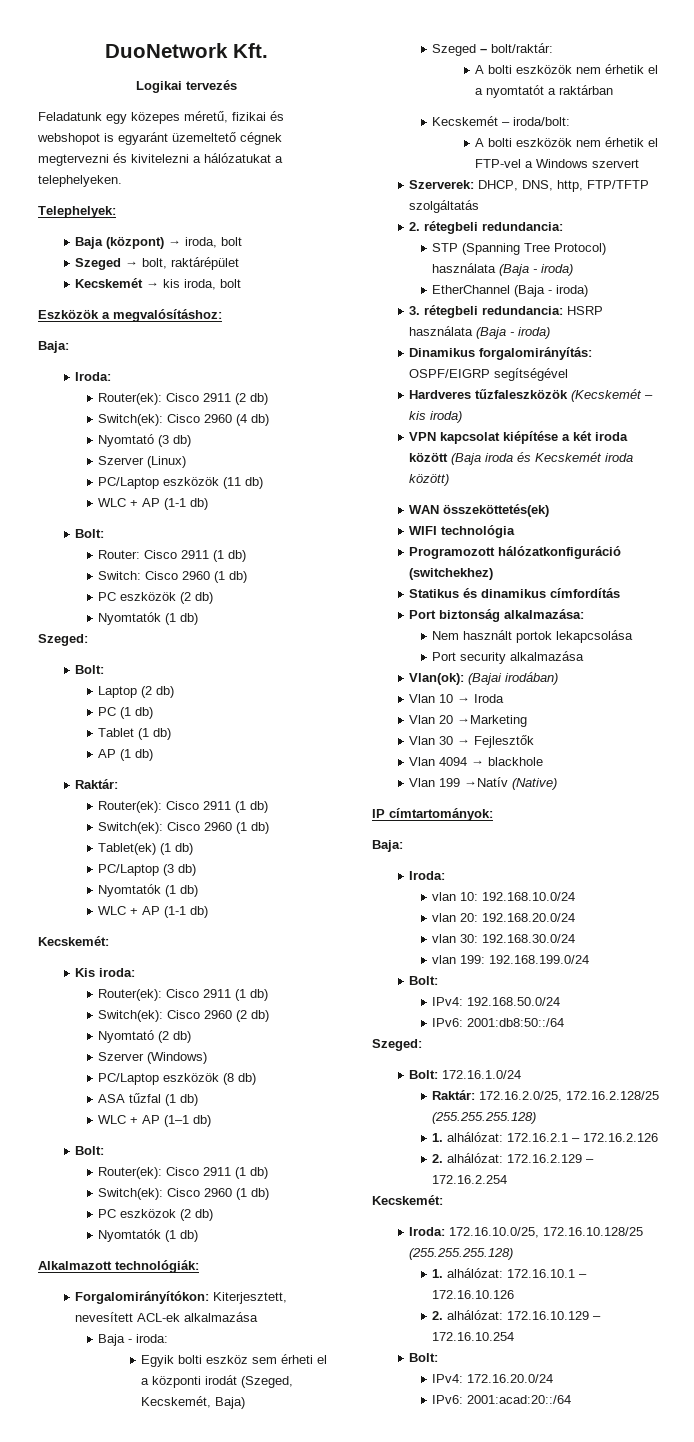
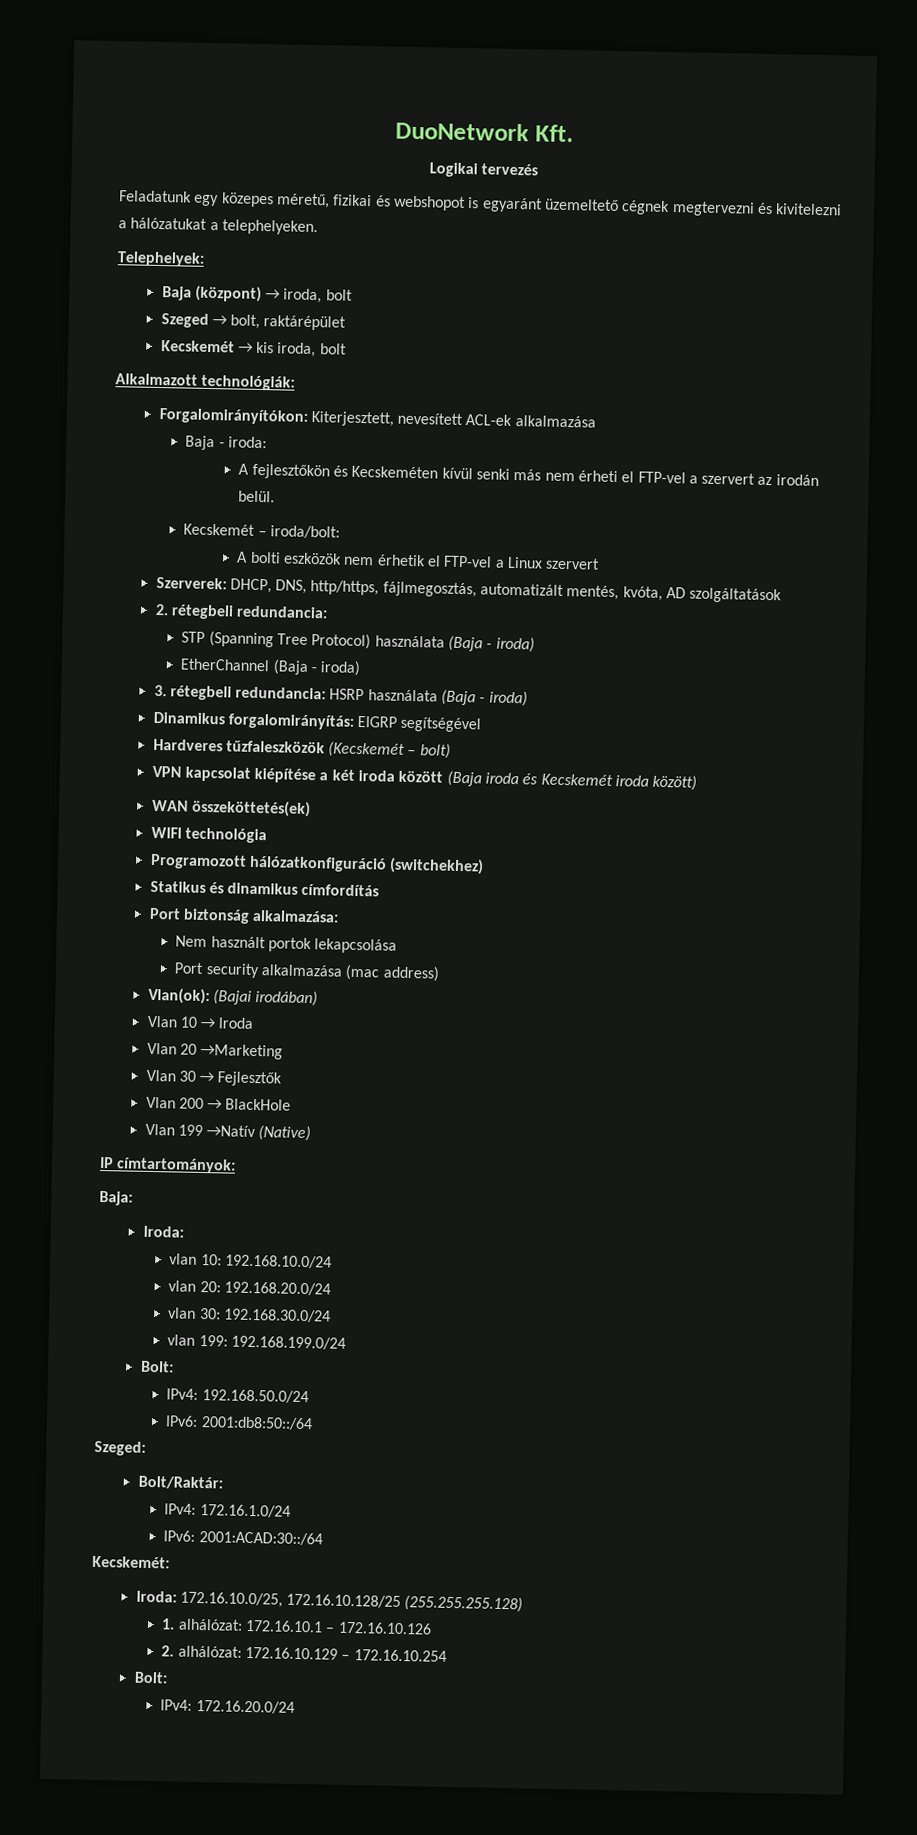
- Eszközök a megvalósításhoz:
- Baja:
- Iroda:
- Router(ek): Cisco 2911 (2 db)
- Switch(ek): Cisco 2960 (4 db)
- Nyomtató (3 db)
- Szerver (Linux)
- PC/Laptop eszközök (11 db)
- WLC + AP (1-1 db)
- Bolt:
- Router: Cisco 2911 (1 db)
- Switch: Cisco 2960 (1 db)
- PC eszközök (2 db)
- Nyomtatók (1 db)
- Szeged:
- Bolt:
- Laptop (2 db)
- PC (1 db)
- Tablet (1 db)
- AP (1 db)
- Raktár:
- Router(ek): Cisco 2911 (1 db)
- Switch(ek): Cisco 2960 (1 db)
- Tablet(ek) (1 db)
- PC/Laptop (3 db)
- Nyomtatók (1 db)
- WLC + AP (1-1 db)
- Kecskemét:
- Kis iroda:
- Router(ek): Cisco 2911 (1 db)
- Switch(ek): Cisco 2960 (2 db)
- Nyomtató (2 db)
- Szerver (Windows)
- PC/Laptop eszközök (8 db)
- ASA tűzfal (1 db)
- WLC + AP (1–1 db)
- Bolt:
- Router(ek): Cisco 2911 (1 db)
- Switch(ek): Cisco 2960 (1 db)
- PC eszközok (2 db)
- Nyomtatók (1 db)
- Egyik bolti eszköz sem érheti el a központi irodát (Szeged, Kecskemét, Baja)
- Szeged – bolt/raktár:
- A bolti eszközök nem érhetik el a nyomtatót a raktárban
+ A fejlesztőkön és Kecskeméten kívül senki más nem érheti el FTP-vel a szervert az irodán belül.
- A bolti eszközök nem érhetik el FTP-vel a Windows szervert
+ A bolti eszközök nem érhetik el FTP-vel a Linux szervert
- Szerverek: DHCP, DNS, http, FTP/TFTP szolgáltatás
+ Szerverek: DHCP, DNS, http/https, fájlmegosztás, automatizált mentés, kvóta, AD szolgáltatások
- Dinamikus forgalomirányítás: OSPF/EIGRP segítségével
+ Dinamikus forgalomirányítás: EIGRP segítségével
- Hardveres tűzfaleszközök (Kecskemét – kis iroda)
+ Hardveres tűzfaleszközök (Kecskemét – bolt)
- Port security alkalmazása
+ Port security alkalmazása (mac address)
- Vlan 4094 → blackhole
+ Vlan 200 → BlackHole
- Bolt: 172.16.1.0/24
+ Bolt/Raktár:
+ IPv4: 172.16.1.0/24
- Raktár: 172.16.2.0/25, 172.16.2.128/25 (255.255.255.128)
- 1. alhálózat: 172.16.2.1 – 172.16.2.126
- 2. alhálózat: 172.16.2.129 – 172.16.2.254
+ IPv6: 2001:ACAD:30::/64
- IPv6: 2001:acad:20::/64

